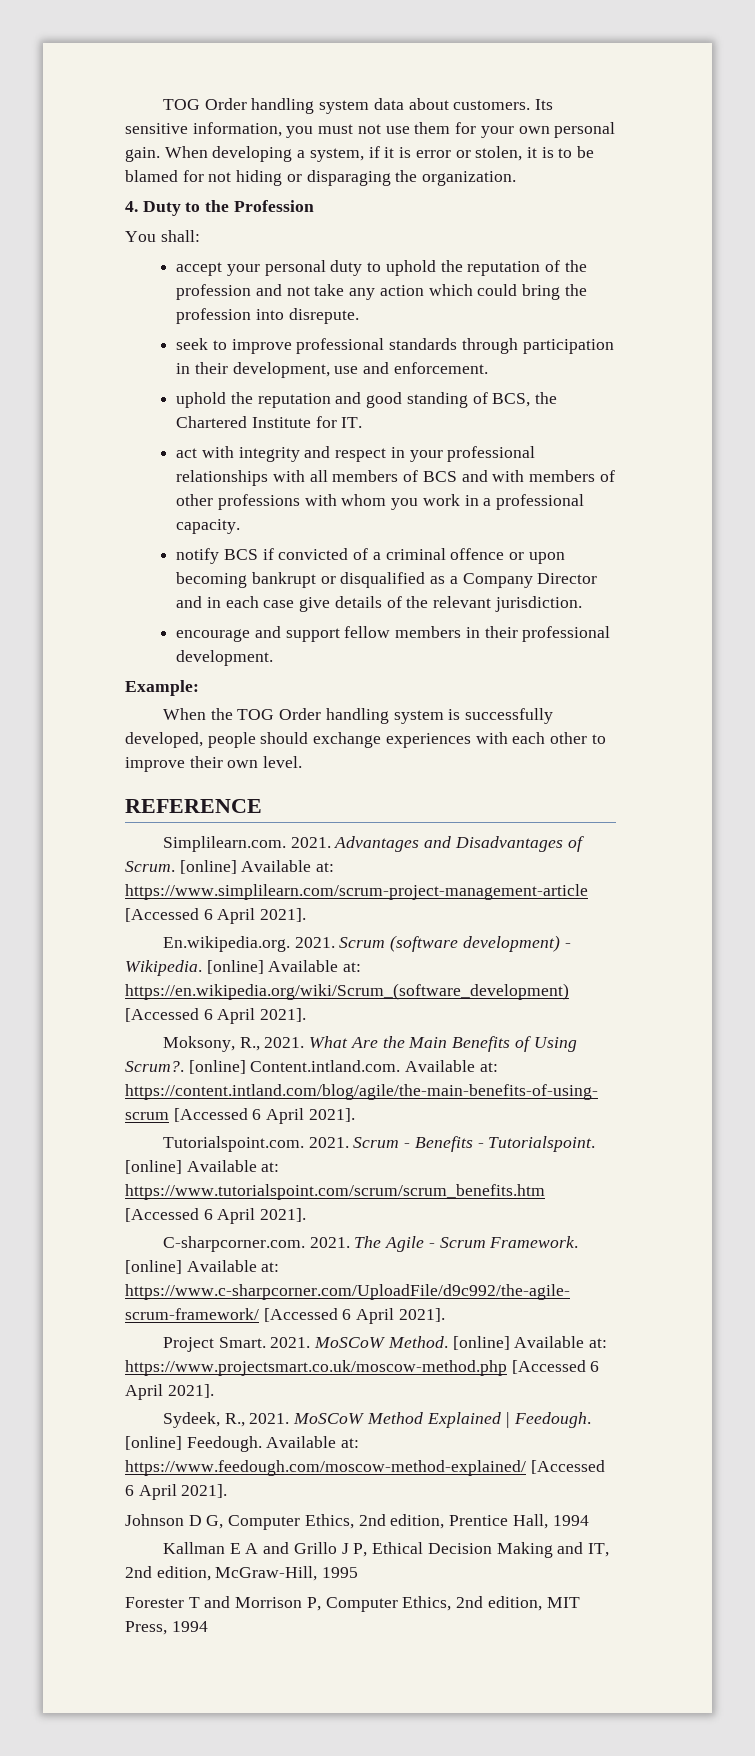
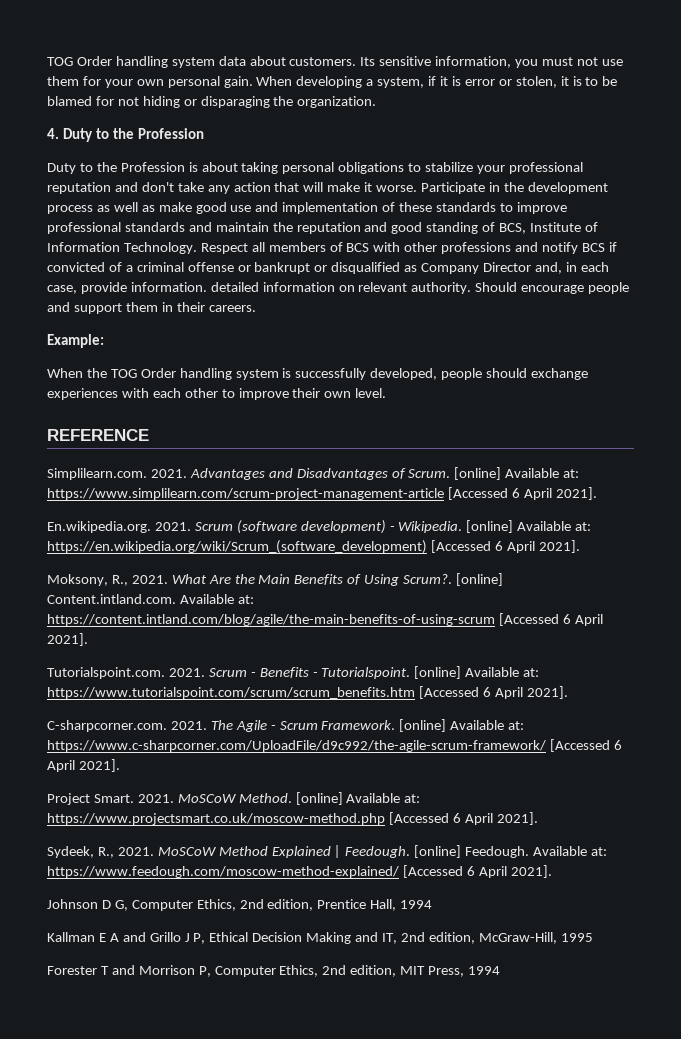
- You shall:
- accept your personal duty to uphold the reputation of the profession and not take any action which could bring the profession into disrepute.
- seek to improve professional standards through participation in their development, use and enforcement.
- uphold the reputation and good standing of BCS, the Chartered Institute for IT.
- act with integrity and respect in your professional relationships with all members of BCS and with members of other professions with whom you work in a professional capacity.
- notify BCS if convicted of a criminal offence or upon becoming bankrupt or disqualified as a Company Director and in each case give details of the relevant jurisdiction.
- encourage and support fellow members in their professional development.
+ Duty to the Profession is about taking personal obligations to stabilize your professional reputation and don't take any action that will make it worse. Participate in the development process as well as make good use and implementation of these standards to improve professional standards and maintain the reputation and good standing of BCS, Institute of Information Technology. Respect all members of BCS with other professions and notify BCS if convicted of a criminal offense or bankrupt or disqualified as Company Director and, in each case, provide information. detailed information on relevant authority. Should encourage people and support them in their careers.

